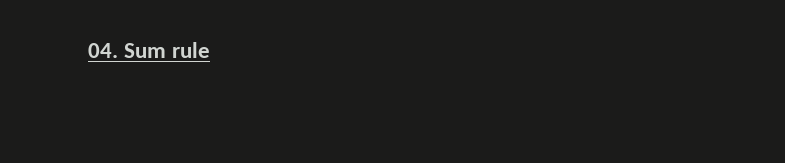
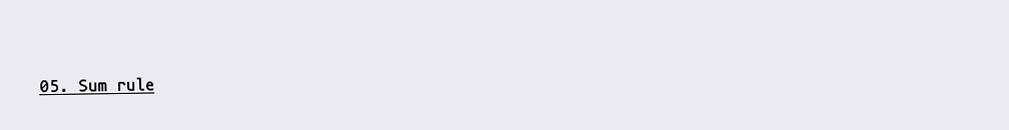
- 04. Sum rule
+ 05. Sum rule

